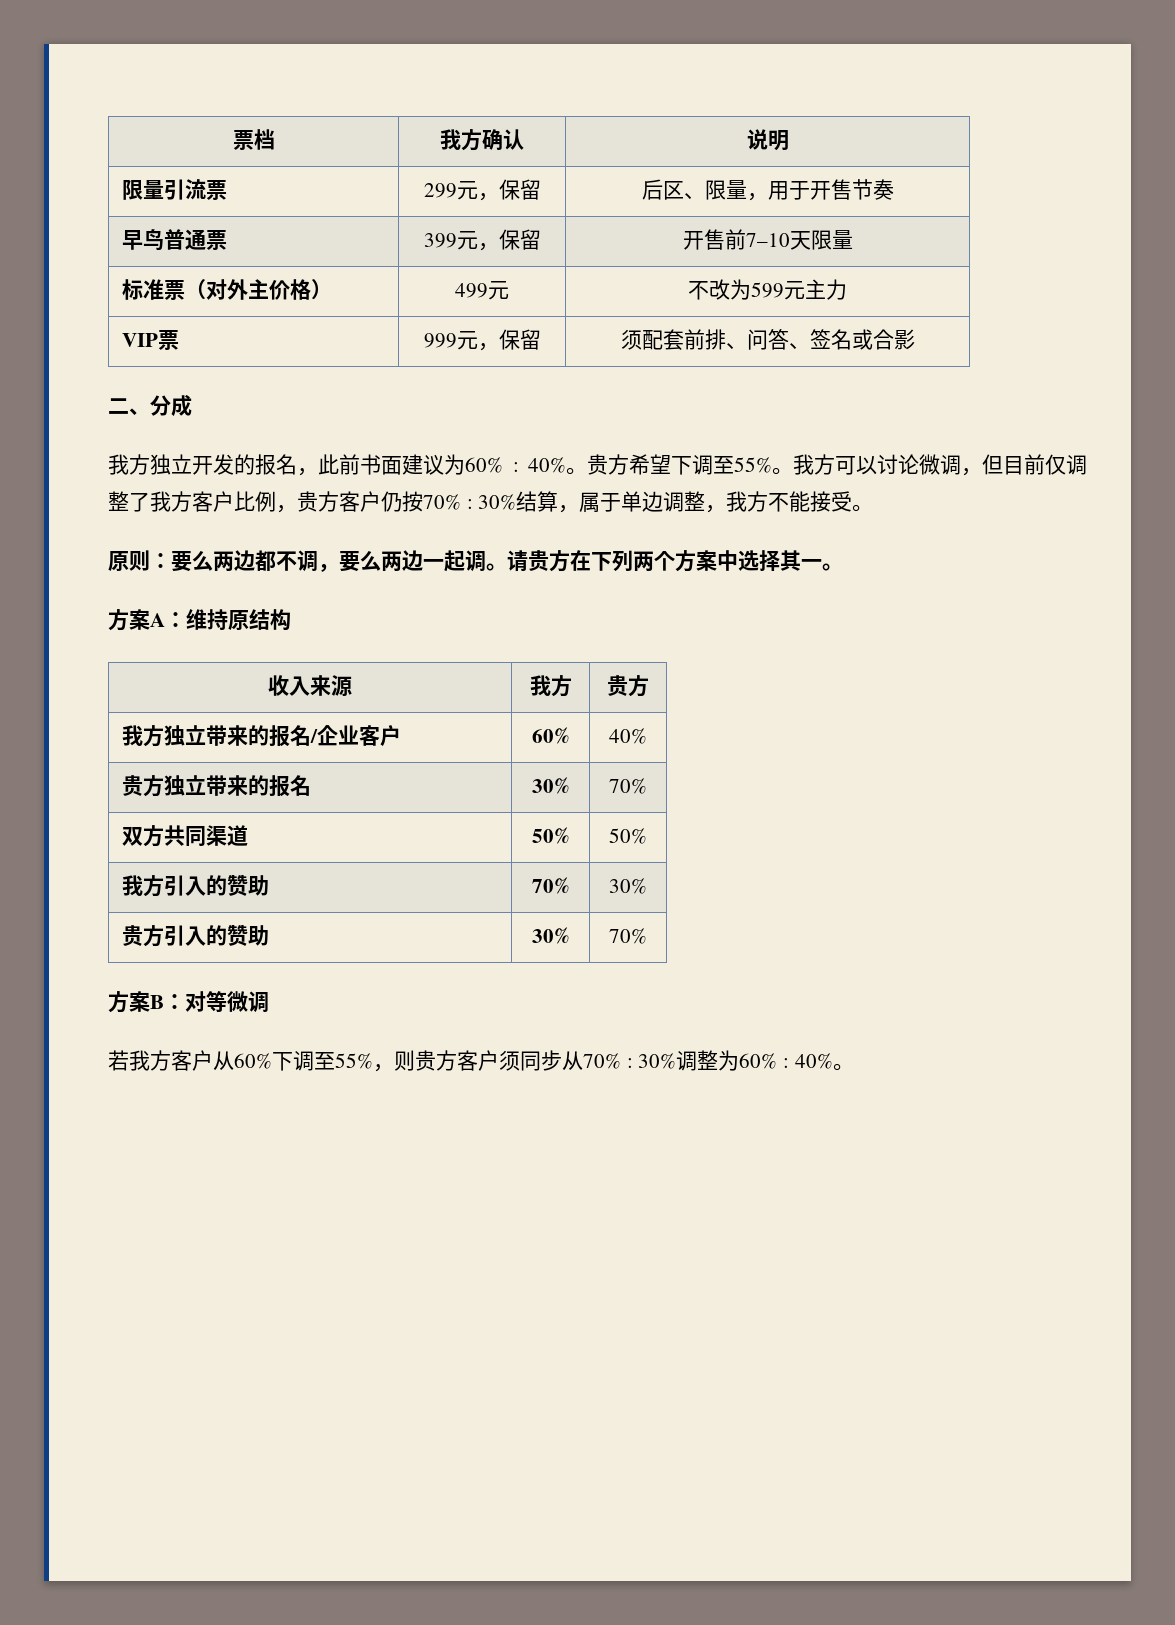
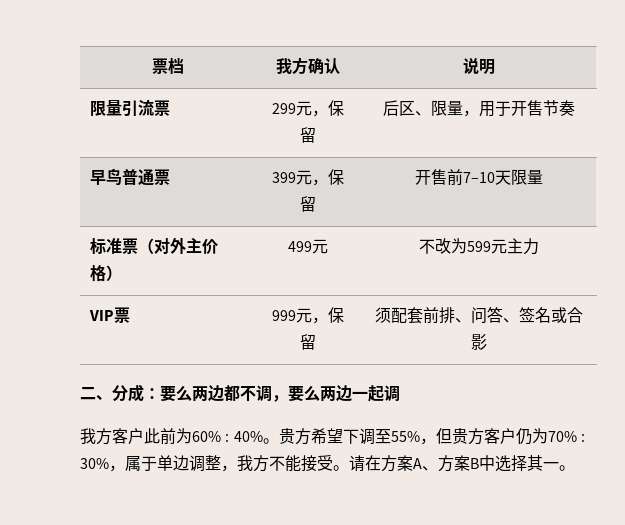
- 二、分成
- 我方独立开发的报名，此前书面建议为60% : 40%。贵方希望下调至55%。我方可以讨论微调，但目前仅调整了我方客户比例，贵方客户仍按70% : 30%结算，属于单边调整，我方不能接受。
- 原则：要么两边都不调，要么两边一起调。请贵方在下列两个方案中选择其一。
- 方案A：维持原结构
- 收入来源 | 我方 | 贵方
- 我方独立带来的报名/企业客户 | 60% | 40%
- 贵方独立带来的报名 | 30% | 70%
- 双方共同渠道 | 50% | 50%
- 我方引入的赞助 | 70% | 30%
- 贵方引入的赞助 | 30% | 70%
- 方案B：对等微调
- 若我方客户从60%下调至55%，则贵方客户须同步从70% : 30%调整为60% : 40%。
+ 二、分成：要么两边都不调，要么两边一起调
+ 我方客户此前为60% : 40%。贵方希望下调至55%，但贵方客户仍为70% : 30%，属于单边调整，我方不能接受。请在方案A、方案B中选择其一。

